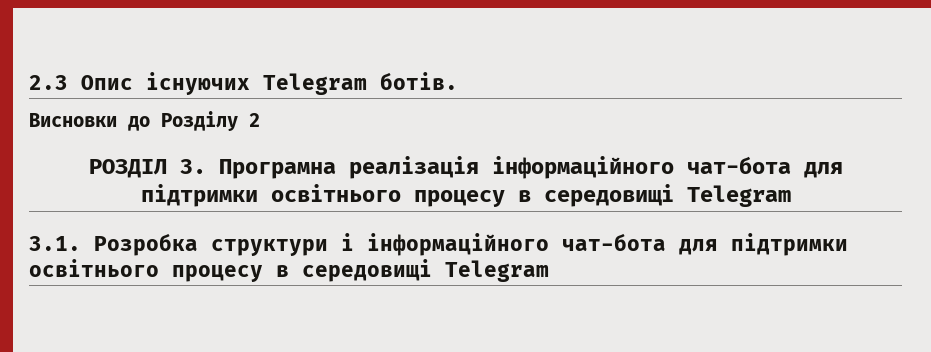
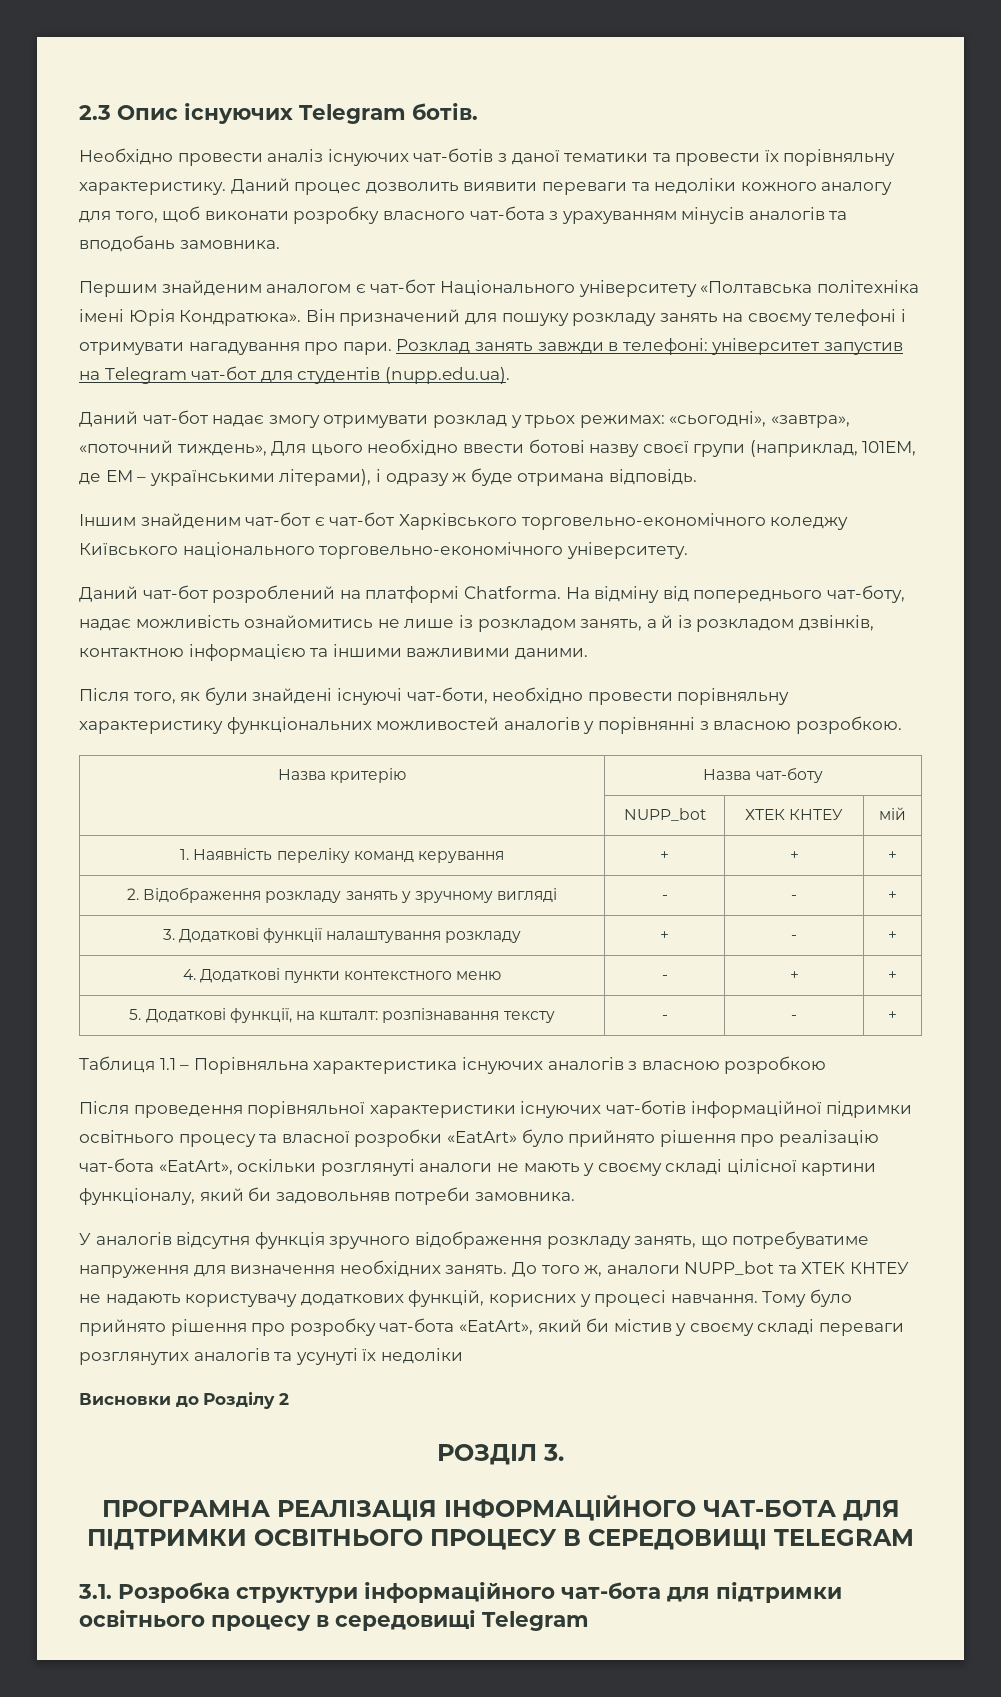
+ Необхідно провести аналіз існуючих чат-ботів з даної тематики та провести їх порівняльну характеристику. Даний процес дозволить виявити переваги та недоліки кожного аналогу для того, щоб виконати розробку власного чат-бота з урахуванням мінусів аналогів та вподобань замовника.
+ Першим знайденим аналогом є чат-бот Національного університету «Полтавська політехніка імені Юрія Кондратюка». Він призначений для пошуку розкладу занять на своєму телефоні і отримувати нагадування про пари. Розклад занять завжди в телефоні: університет запустив на Telegram чат-бот для студентів (nupp.edu.ua).
+ Даний чат-бот надає змогу отримувати розклад у трьох режимах: «сьогодні», «завтра», «поточний тиждень», Для цього необхідно ввести ботові назву своєї групи (наприклад, 101ЕМ, де ЕМ – українськими літерами), і одразу ж буде отримана відповідь.
+ Іншим знайденим чат-бот є чат-бот Харківського торговельно-економічного коледжу Київського національного торговельно-економічного університету.
+ Даний чат-бот розроблений на платформі Chatforma. На відміну від попереднього чат-боту, надає можливість ознайомитись не лише із розкладом занять, а й із розкладом дзвінків, контактною інформацією та іншими важливими даними.
+ Після того, як були знайдені існуючі чат-боти, необхідно провести порівняльну характеристику функціональних можливостей аналогів у порівнянні з власною розробкою.
+ Назва критерію | Назва чат-боту
+ | NUPP_bot | ХТЕК КНТЕУ | мій
+ 1. Наявність переліку команд керування | + | + | +
+ 2. Відображення розкладу занять у зручному вигляді | - | - | +
+ 3. Додаткові функції налаштування розкладу | + | - | +
+ 4. Додаткові пункти контекстного меню | - | + | +
+ 5. Додаткові функції, на кшталт: розпізнавання тексту | - | - | +
+ Таблиця 1.1 – Порівняльна характеристика існуючих аналогів з власною розробкою
+ Після проведення порівняльної характеристики існуючих чат-ботів інформаційної підримки освітнього процесу та власної розробки «EatArt» було прийнято рішення про реалізацію чат-бота «EatArt», оскільки розглянуті аналоги не мають у своєму складі цілісної картини функціоналу, який би задовольняв потреби замовника.
+ У аналогів відсутня функція зручного відображення розкладу занять, що потребуватиме напруження для визначення необхідних занять. До того ж, аналоги NUPP_bot та ХТЕК КНТЕУ не надають користувачу додаткових функцій, корисних у процесі навчання. Тому було прийнято рішення про розробку чат-бота «EatArt», який би містив у своєму складі переваги розглянутих аналогів та усунуті їх недоліки
- РОЗДІЛ 3. Програмна реалізація інформаційного чат-бота для підтримки освітнього процесу в середовищі Telegram
- 3.1. Розробка структури і інформаційного чат-бота для підтримки освітнього процесу в середовищі Telegram
+ РОЗДІЛ 3.
+ ПРОГРАМНА РЕАЛІЗАЦІЯ ІНФОРМАЦІЙНОГО ЧАТ-БОТА ДЛЯ ПІДТРИМКИ ОСВІТНЬОГО ПРОЦЕСУ В СЕРЕДОВИЩІ TELEGRAM
+ 3.1. Розробка структури інформаційного чат-бота для підтримки освітнього процесу в середовищі Telegram

